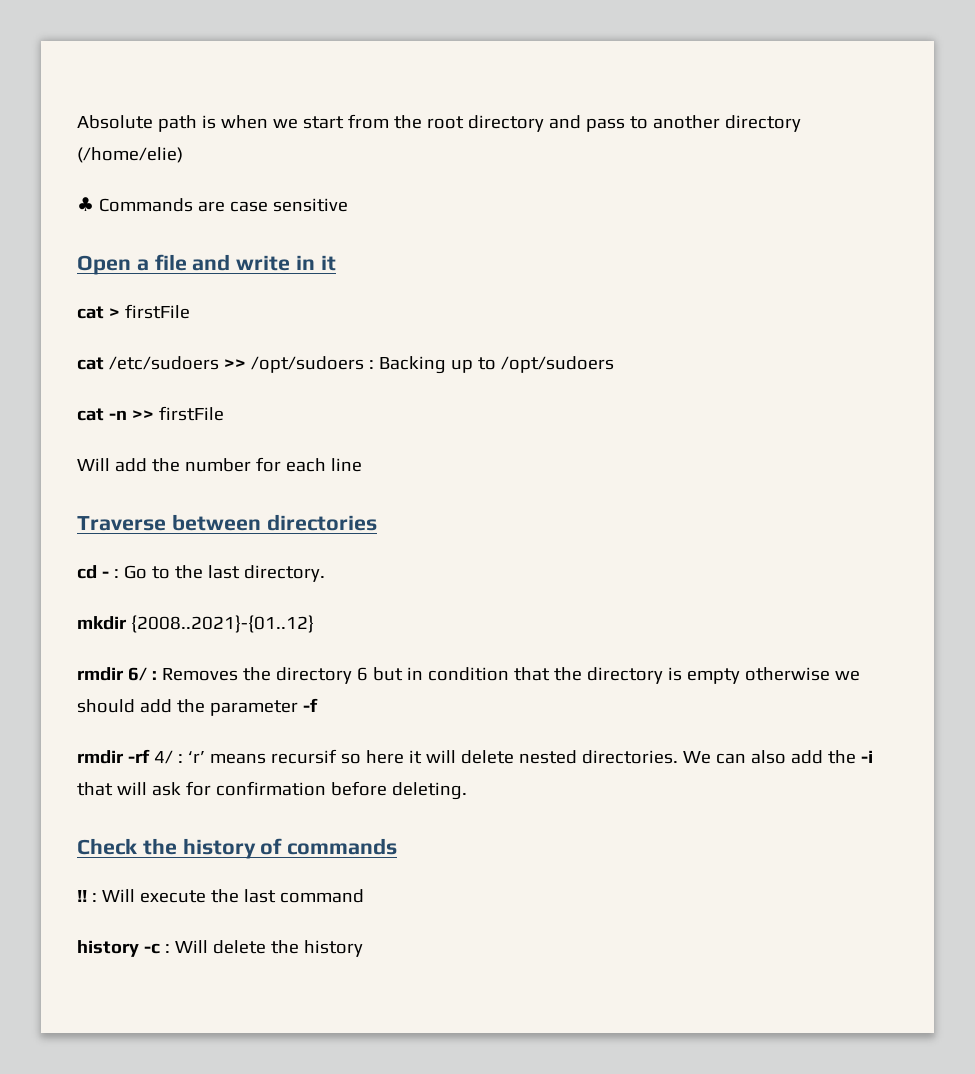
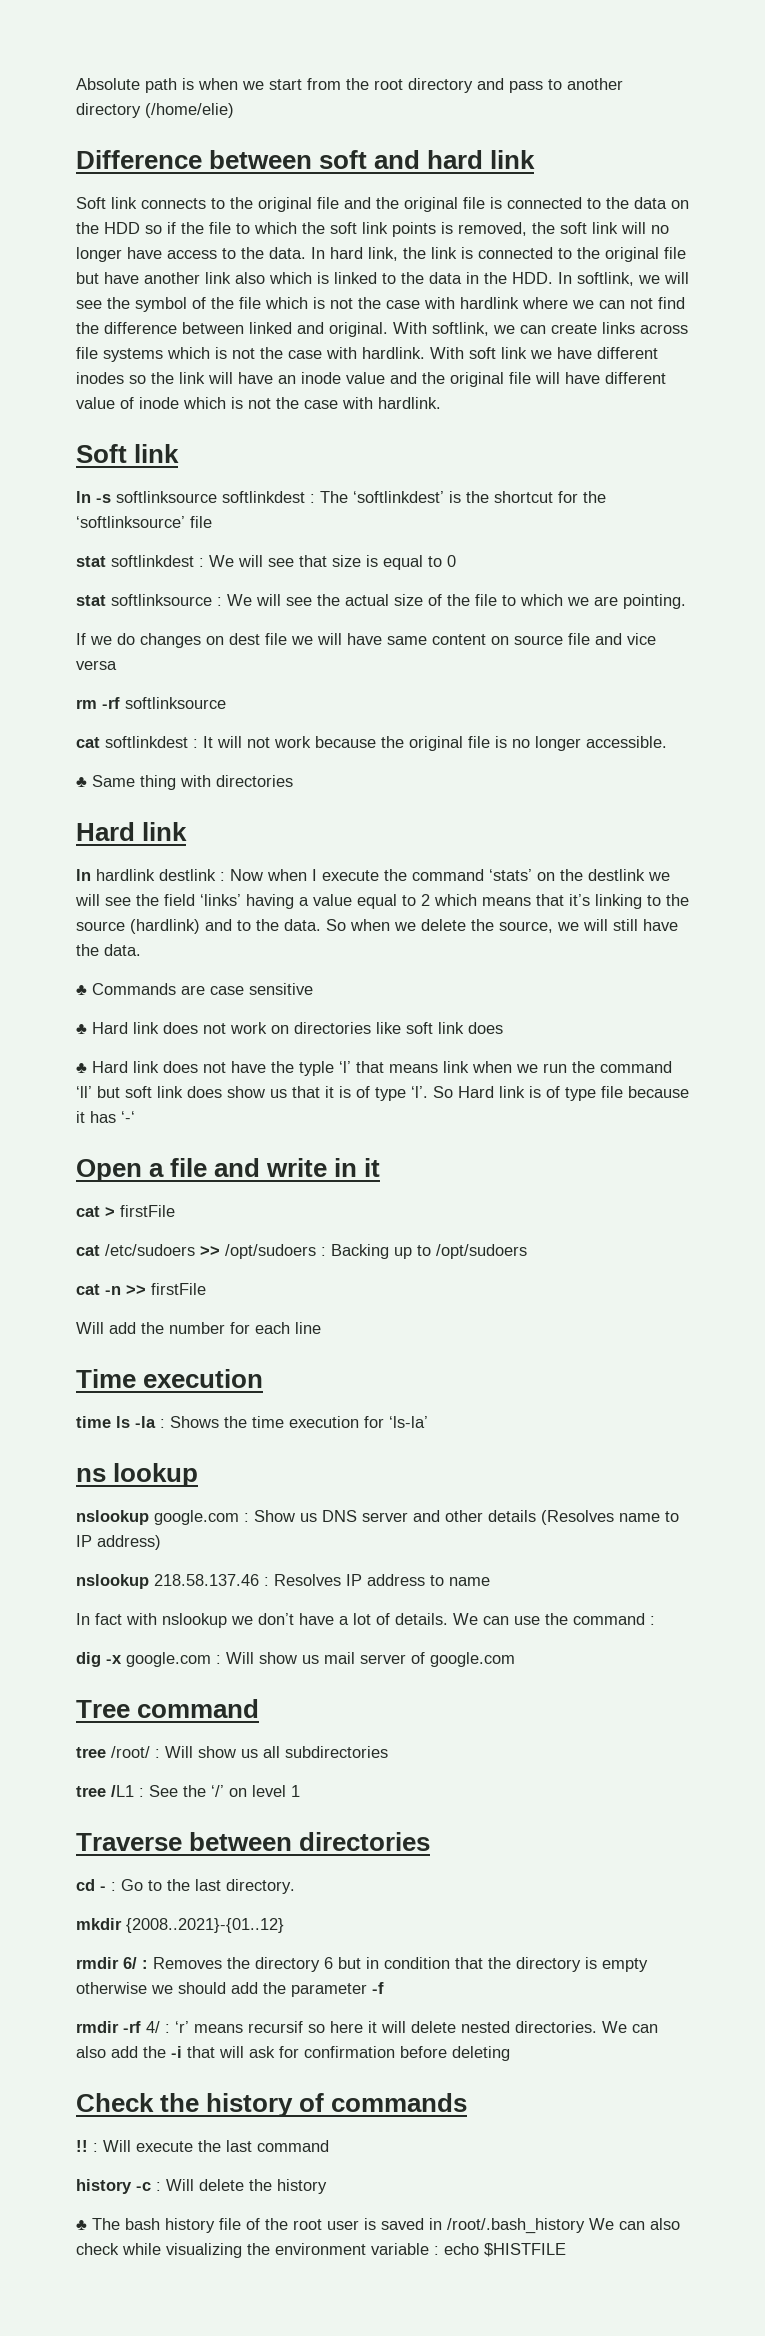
+ Difference between soft and hard link
+ Soft link connects to the original file and the original file is connected to the data on the HDD so if the file to which the soft link points is removed, the soft link will no longer have access to the data. In hard link, the link is connected to the original file but have another link also which is linked to the data in the HDD. In softlink, we will see the symbol of the file which is not the case with hardlink where we can not find the difference between linked and original. With softlink, we can create links across file systems which is not the case with hardlink. With soft link we have different inodes so the link will have an inode value and the original file will have different value of inode which is not the case with hardlink.
+ Soft link
+ ln -s softlinksource softlinkdest : The ‘softlinkdest’ is the shortcut for the ‘softlinksource’ file
+ stat softlinkdest : We will see that size is equal to 0
+ stat softlinksource : We will see the actual size of the file to which we are pointing.
+ If we do changes on dest file we will have same content on source file and vice versa
+ rm -rf softlinksource
+ cat softlinkdest : It will not work because the original file is no longer accessible.
+ ♣ Same thing with directories
+ Hard link
+ ln hardlink destlink : Now when I execute the command ‘stats’ on the destlink we will see the field ‘links’ having a value equal to 2 which means that it’s linking to the source (hardlink) and to the data. So when we delete the source, we will still have the data.
+ ♣ Hard link does not work on directories like soft link does
+ ♣ Hard link does not have the typle ‘l’ that means link when we run the command ‘ll’ but soft link does show us that it is of type ‘l’. So Hard link is of type file because it has ‘-‘
+ Time execution
+ time ls -la : Shows the time execution for ‘ls-la’
+ ns lookup
+ nslookup google.com : Show us DNS server and other details (Resolves name to IP address)
+ nslookup 218.58.137.46 : Resolves IP address to name
+ In fact with nslookup we don’t have a lot of details. We can use the command :
+ dig -x google.com : Will show us mail server of google.com
+ Tree command
+ tree /root/ : Will show us all subdirectories
+ tree /L1 : See the ‘/’ on level 1
- We can also add the -i that will ask for confirmation before deleting.
+ We can also add the -i that will ask for confirmation before deleting
+ ♣ The bash history file of the root user is saved in /root/.bash_history We can also check while visualizing the environment variable : echo $HISTFILE

